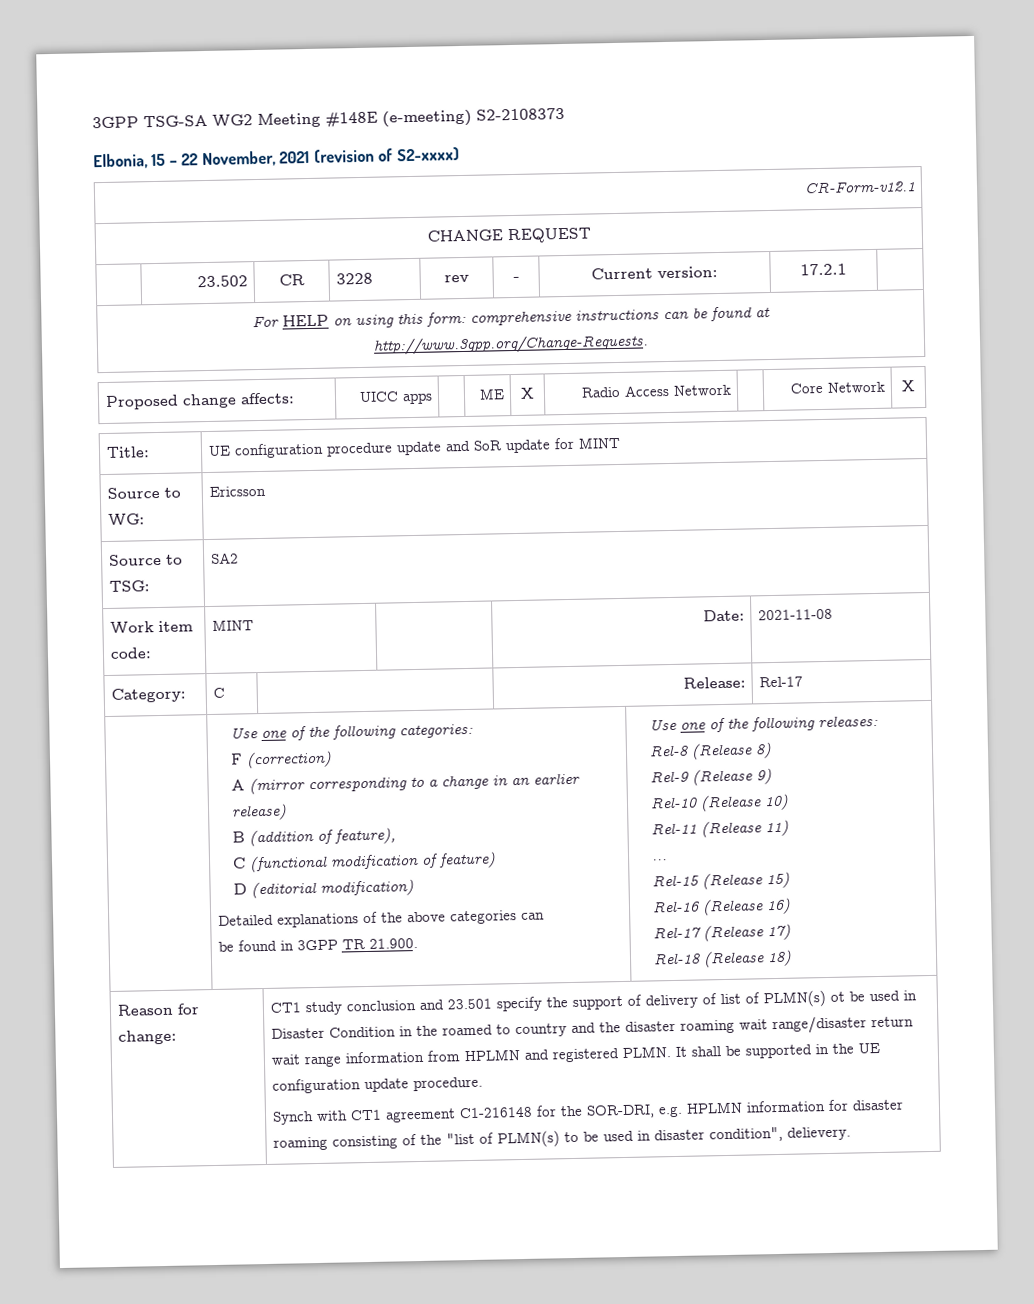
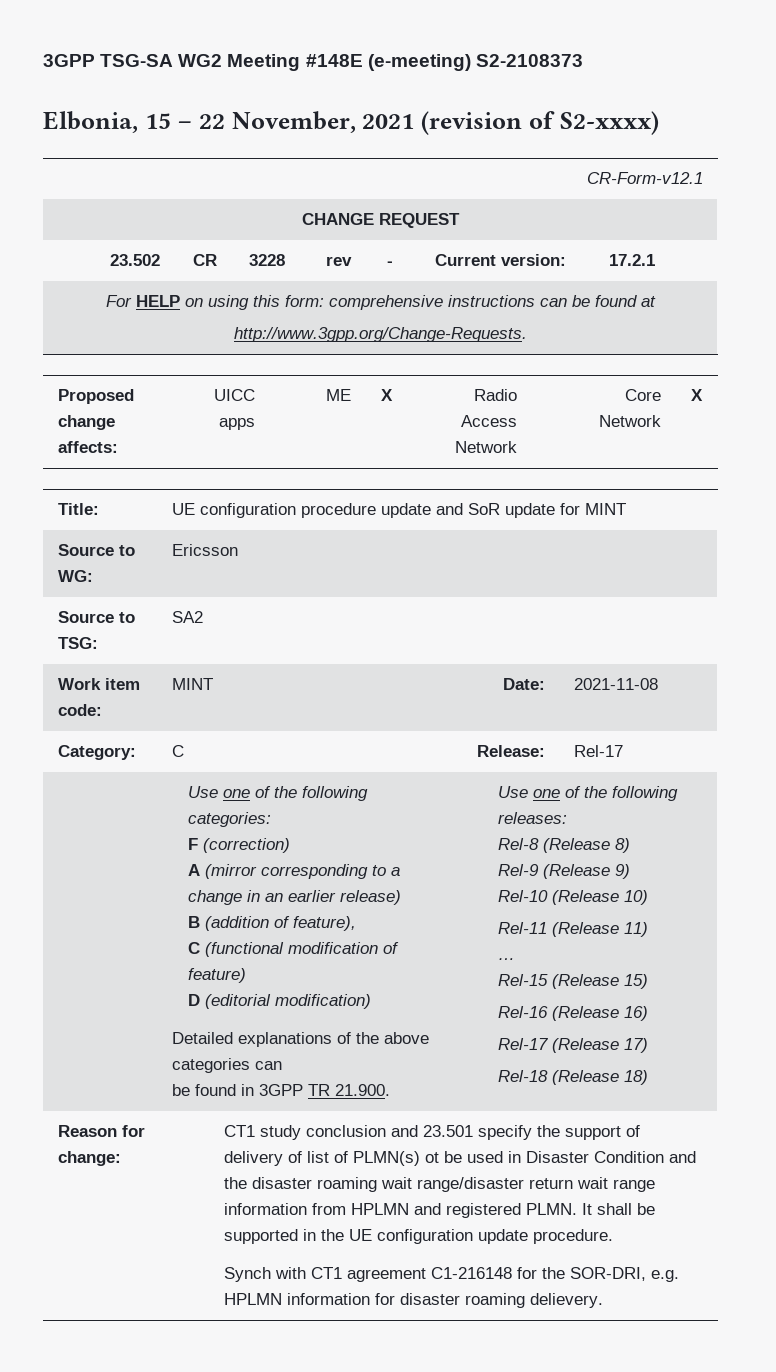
- CT1 study conclusion and 23.501 specify the support of delivery of list of PLMN(s) ot be used in Disaster Condition in the roamed to country and the disaster roaming wait range/disaster return wait range information from HPLMN and registered PLMN.
+ CT1 study conclusion and 23.501 specify the support of delivery of list of PLMN(s) ot be used in Disaster Condition and the disaster roaming wait range/disaster return wait range information from HPLMN and registered PLMN.
- Synch with CT1 agreement C1-216148 for the SOR-DRI, e.g. HPLMN information for disaster roaming consisting of the "list of PLMN(s) to be used in disaster condition", delievery.
+ Synch with CT1 agreement C1-216148 for the SOR-DRI, e.g. HPLMN information for disaster roaming delievery.

